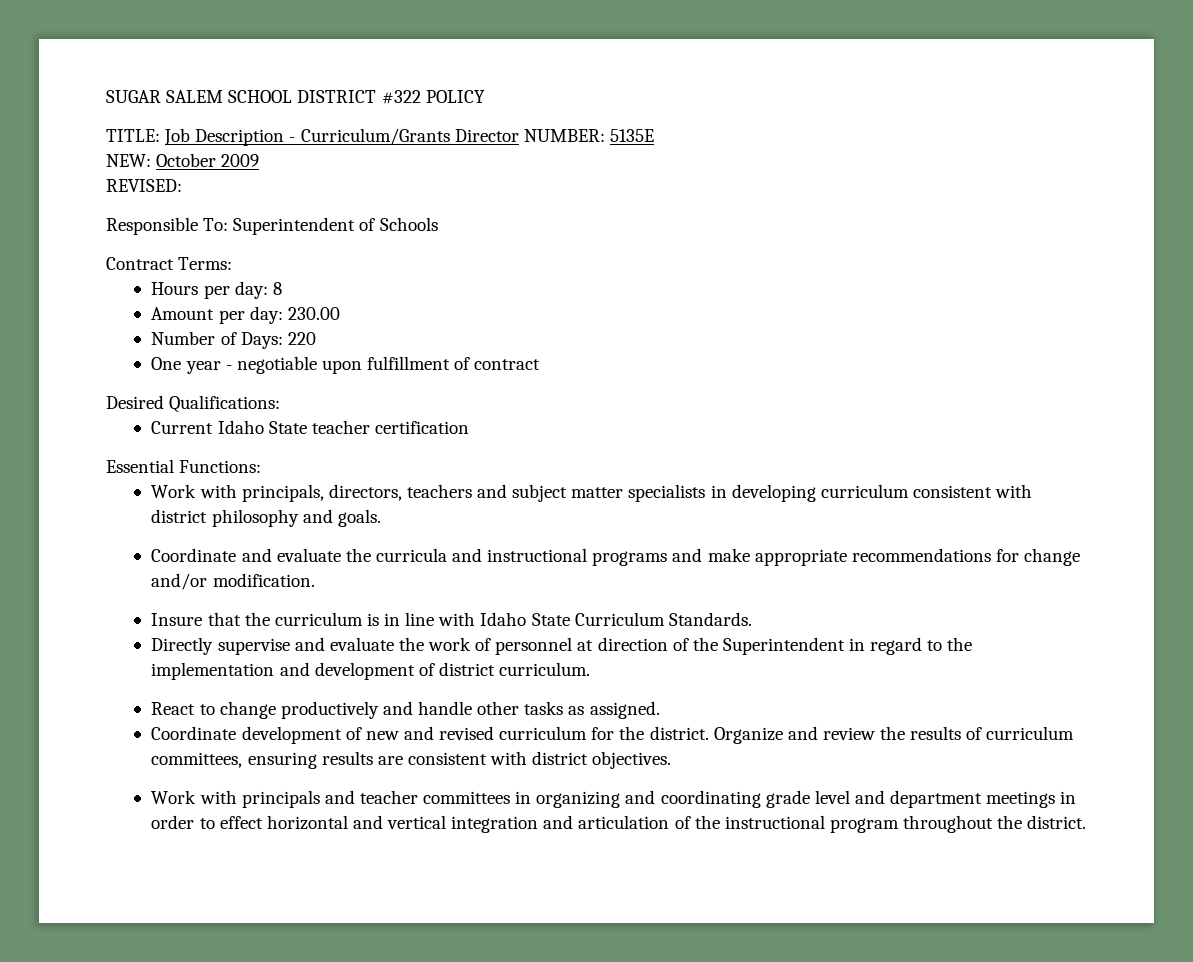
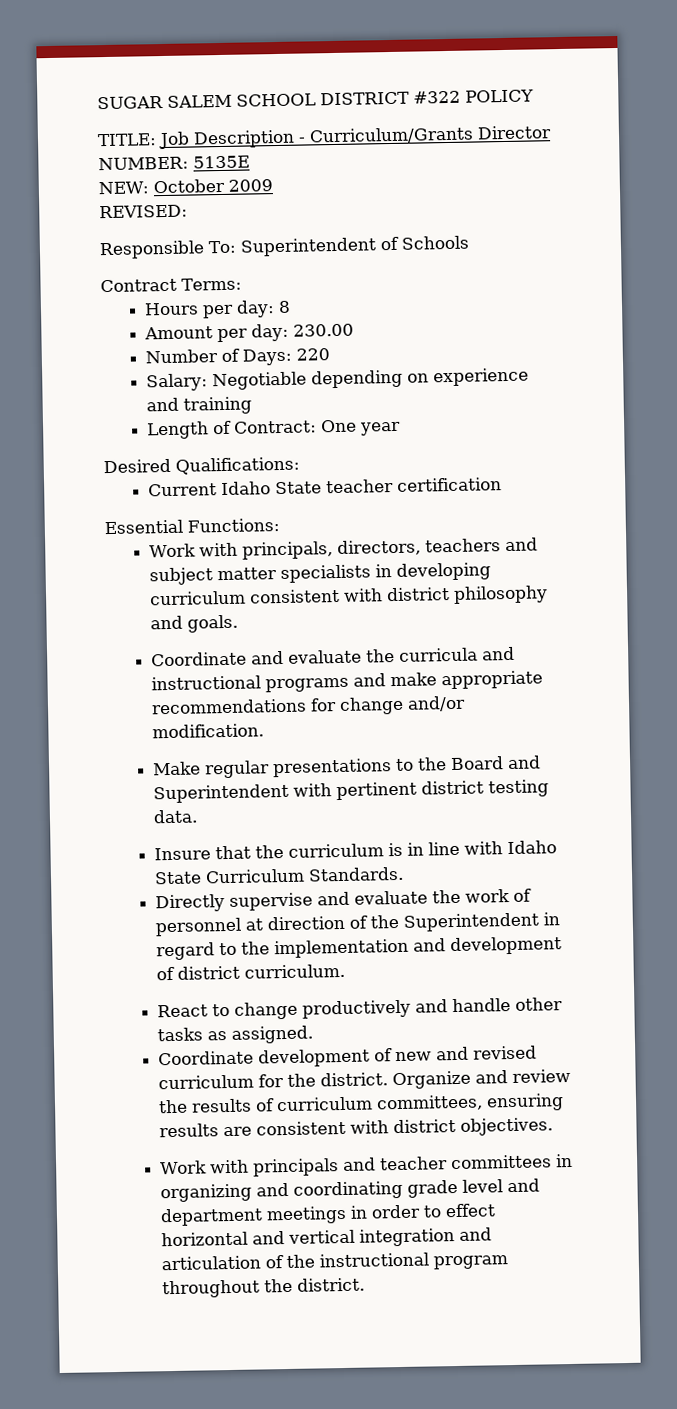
- One year - negotiable upon fulfillment of contract
+ Salary: Negotiable depending on experience and training
+ Length of Contract: One year
+ Make regular presentations to the Board and Superintendent with pertinent district testing data.

